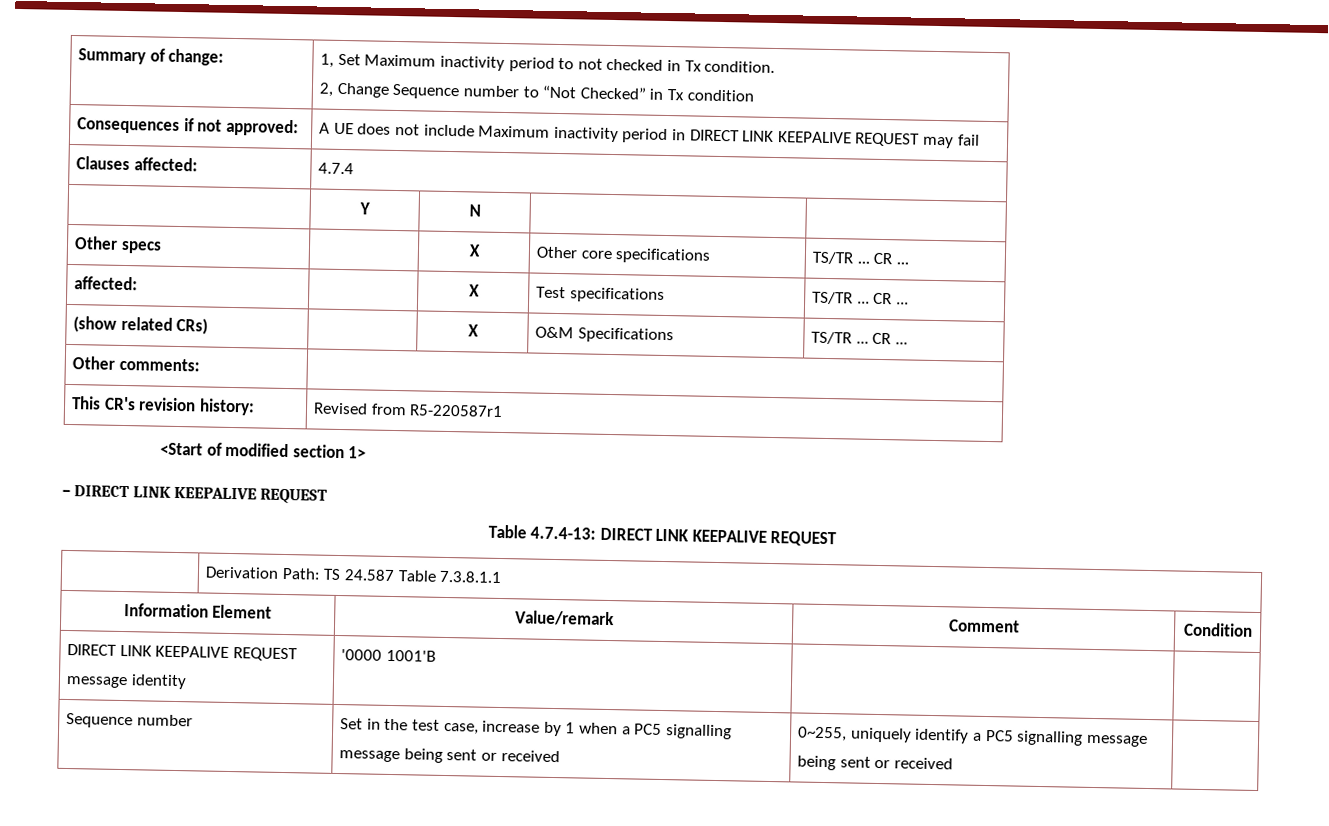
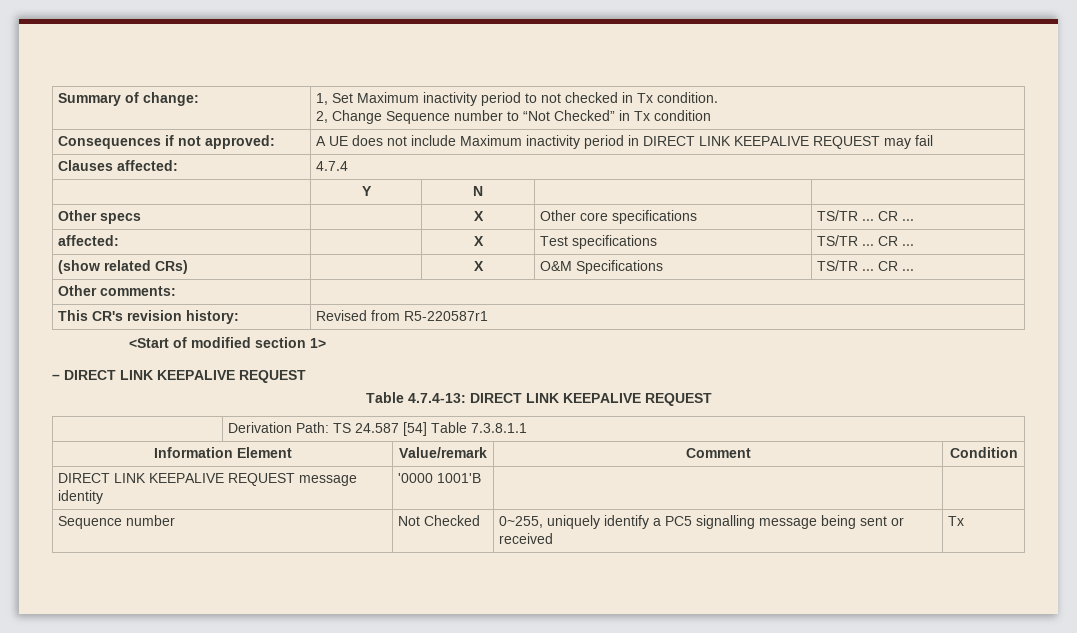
- | Derivation Path: TS 24.587 Table 7.3.8.1.1
+ | Derivation Path: TS 24.587 [54] Table 7.3.8.1.1
- Sequence number | Set in the test case, increase by 1 when a PC5 signalling message being sent or received | 0~255, uniquely identify a PC5 signalling message being sent or received |
+ Sequence number | Not Checked | 0~255, uniquely identify a PC5 signalling message being sent or received | Tx

